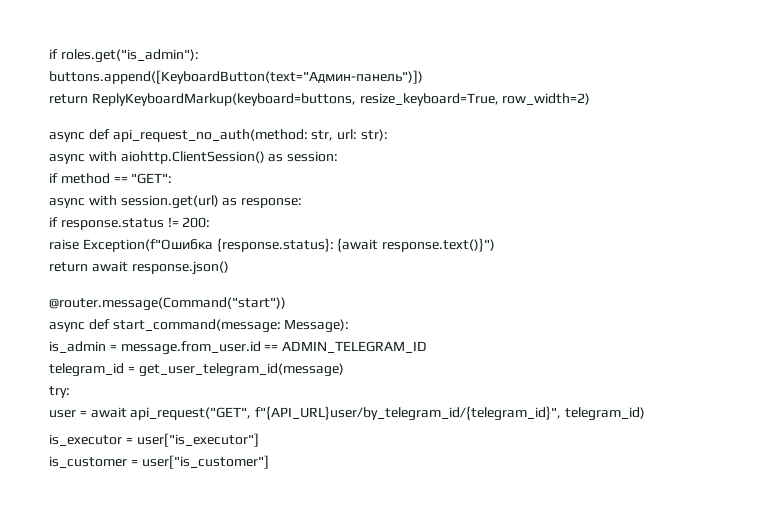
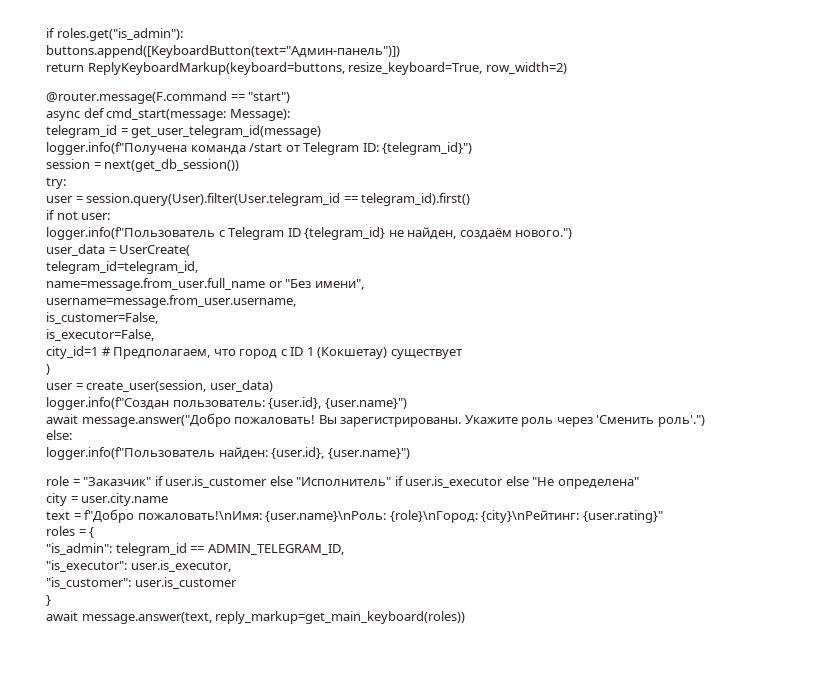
- async def api_request_no_auth(method: str, url: str):
- async with aiohttp.ClientSession() as session:
- if method == "GET":
- async with session.get(url) as response:
- if response.status != 200:
- raise Exception(f"Ошибка {response.status}: {await response.text()}")
- return await response.json()
- @router.message(Command("start"))
- async def start_command(message: Message):
+ @router.message(F.command == "start")
+ async def cmd_start(message: Message):
- is_admin = message.from_user.id == ADMIN_TELEGRAM_ID
  telegram_id = get_user_telegram_id(message)
+ logger.info(f"Получена команда /start от Telegram ID: {telegram_id}")
+ session = next(get_db_session())
  try:
- user = await api_request("GET", f"{API_URL}user/by_telegram_id/{telegram_id}", telegram_id)
- is_executor = user["is_executor"]
- is_customer = user["is_customer"]
+ user = session.query(User).filter(User.telegram_id == telegram_id).first()
+ if not user:
+ logger.info(f"Пользователь с Telegram ID {telegram_id} не найден, создаём нового.")
+ user_data = UserCreate(
+ telegram_id=telegram_id,
+ name=message.from_user.full_name or "Без имени",
+ username=message.from_user.username,
+ is_customer=False,
+ is_executor=False,
+ city_id=1 # Предполагаем, что город с ID 1 (Кокшетау) существует
+ )
+ user = create_user(session, user_data)
+ logger.info(f"Создан пользователь: {user.id}, {user.name}")
+ await message.answer("Добро пожаловать! Вы зарегистрированы. Укажите роль через 'Сменить роль'.")
+ else:
+ logger.info(f"Пользователь найден: {user.id}, {user.name}")
+ role = "Заказчик" if user.is_customer else "Исполнитель" if user.is_executor else "Не определена"
+ city = user.city.name
+ text = f"Добро пожаловать!\nИмя: {user.name}\nРоль: {role}\nГород: {city}\nРейтинг: {user.rating}"
+ roles = {
+ "is_admin": telegram_id == ADMIN_TELEGRAM_ID,
+ "is_executor": user.is_executor,
+ "is_customer": user.is_customer
+ }
+ await message.answer(text, reply_markup=get_main_keyboard(roles))

